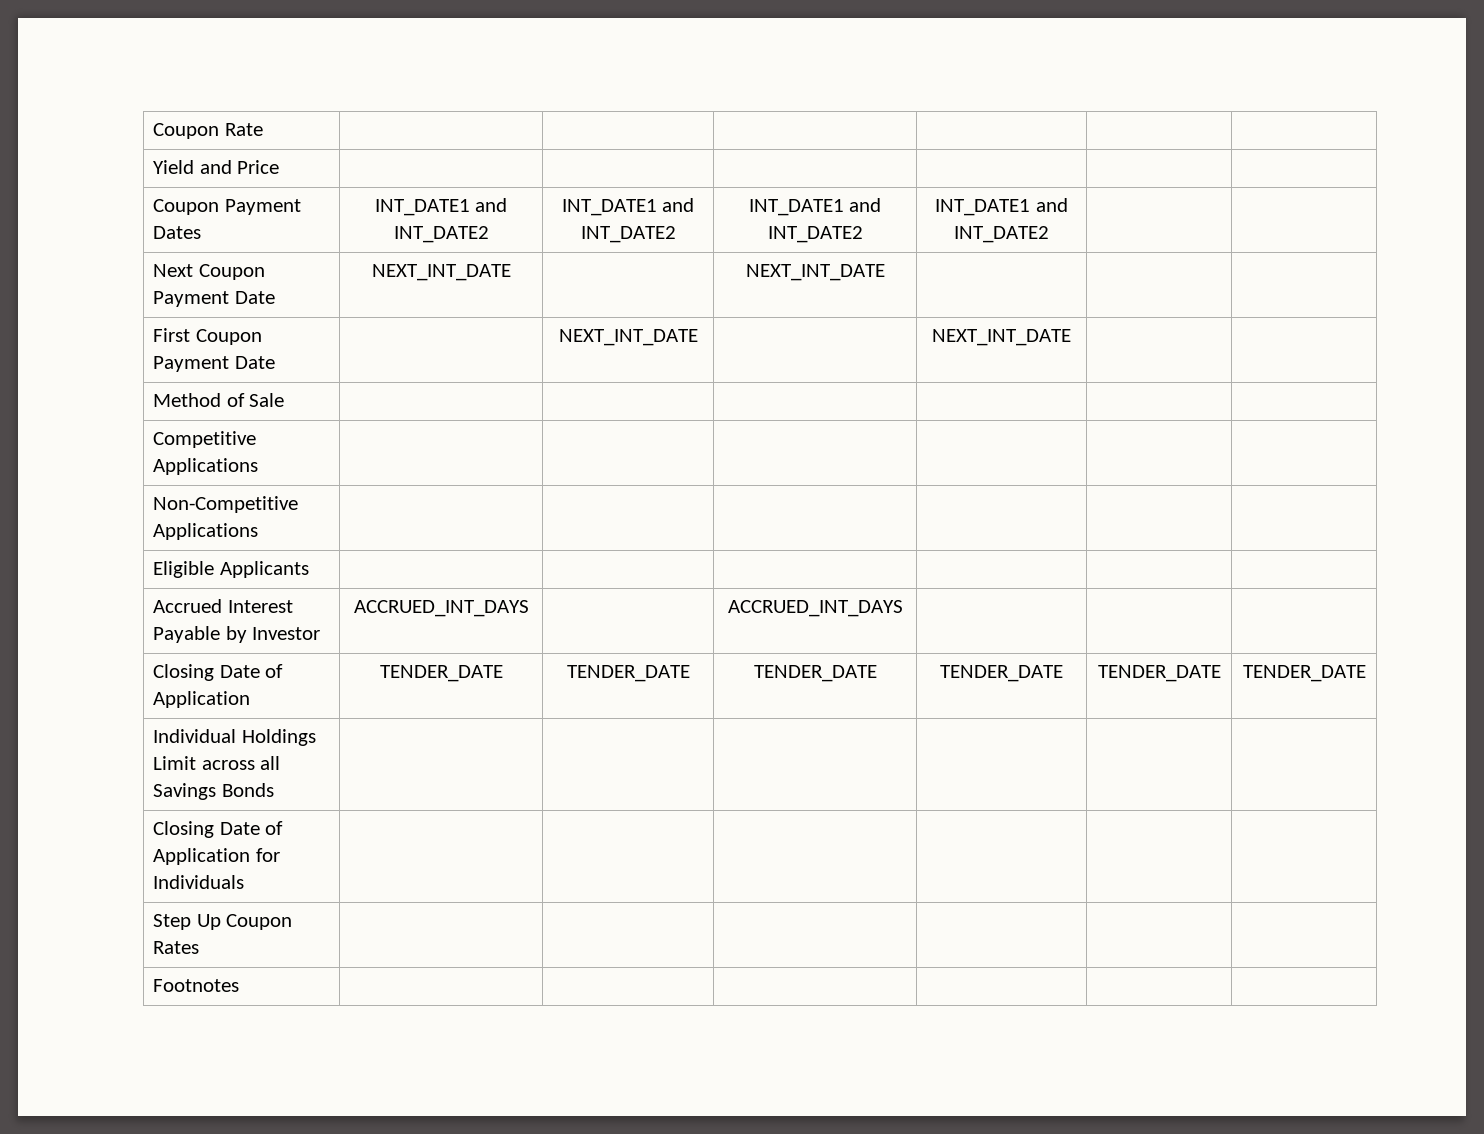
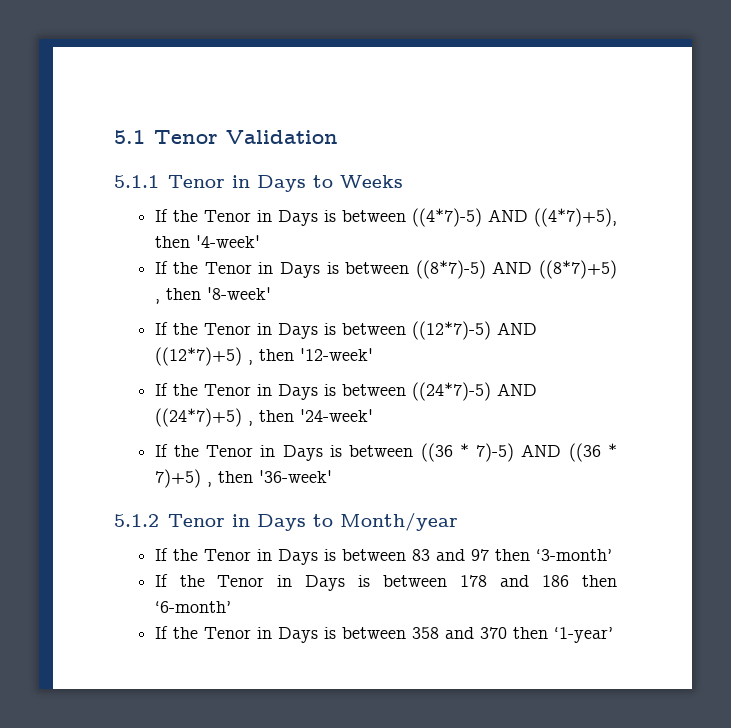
- Coupon Rate | | | | | |
- Yield and Price | | | | | |
- Coupon Payment Dates | INT_DATE1 and INT_DATE2 | INT_DATE1 and INT_DATE2 | INT_DATE1 and INT_DATE2 | INT_DATE1 and INT_DATE2 | |
- Next Coupon Payment Date | NEXT_INT_DATE | | NEXT_INT_DATE | | |
- First Coupon Payment Date | | NEXT_INT_DATE | | NEXT_INT_DATE | |
- Method of Sale | | | | | |
- Competitive Applications | | | | | |
- Non-Competitive Applications | | | | | |
- Eligible Applicants | | | | | |
- Accrued Interest Payable by Investor | ACCRUED_INT_DAYS | | ACCRUED_INT_DAYS | | |
- Closing Date of Application | TENDER_DATE | TENDER_DATE | TENDER_DATE | TENDER_DATE | TENDER_DATE | TENDER_DATE
- Individual Holdings Limit across all Savings Bonds | | | | | |
- Closing Date of Application for Individuals | | | | | |
- Step Up Coupon Rates | | | | | |
- Footnotes | | | | | |
+ 5.1 Tenor Validation
+ 5.1.1 Tenor in Days to Weeks
+ If the Tenor in Days is between ((4*7)-5) AND ((4*7)+5), then '4-week'
+ If the Tenor in Days is between ((8*7)-5) AND ((8*7)+5) , then '8-week'
+ If the Tenor in Days is between ((12*7)-5) AND ((12*7)+5) , then '12-week'
+ If the Tenor in Days is between ((24*7)-5) AND ((24*7)+5) , then '24-week'
+ If the Tenor in Days is between ((36 * 7)-5) AND ((36 * 7)+5) , then '36-week'
+ 5.1.2 Tenor in Days to Month/year
+ If the Tenor in Days is between 83 and 97 then ‘3-month’
+ If the Tenor in Days is between 178 and 186 then ‘6-month’
+ If the Tenor in Days is between 358 and 370 then ‘1-year’

